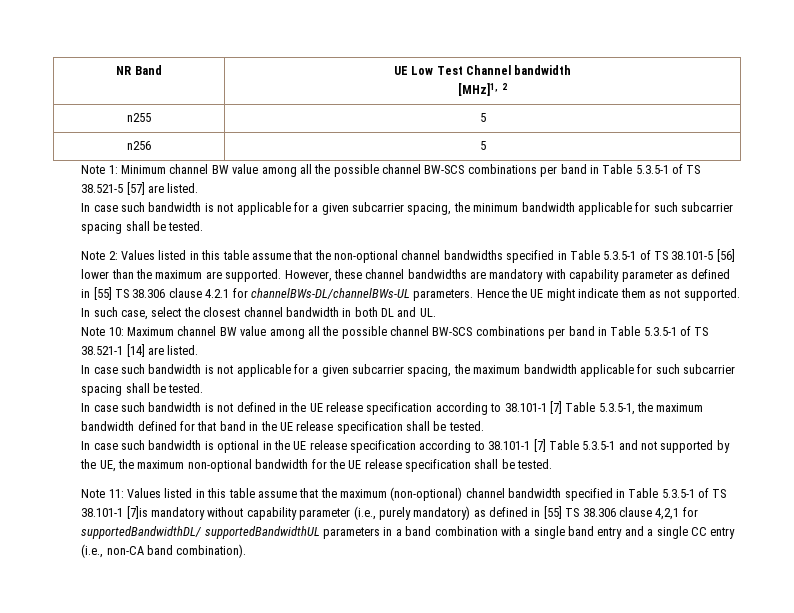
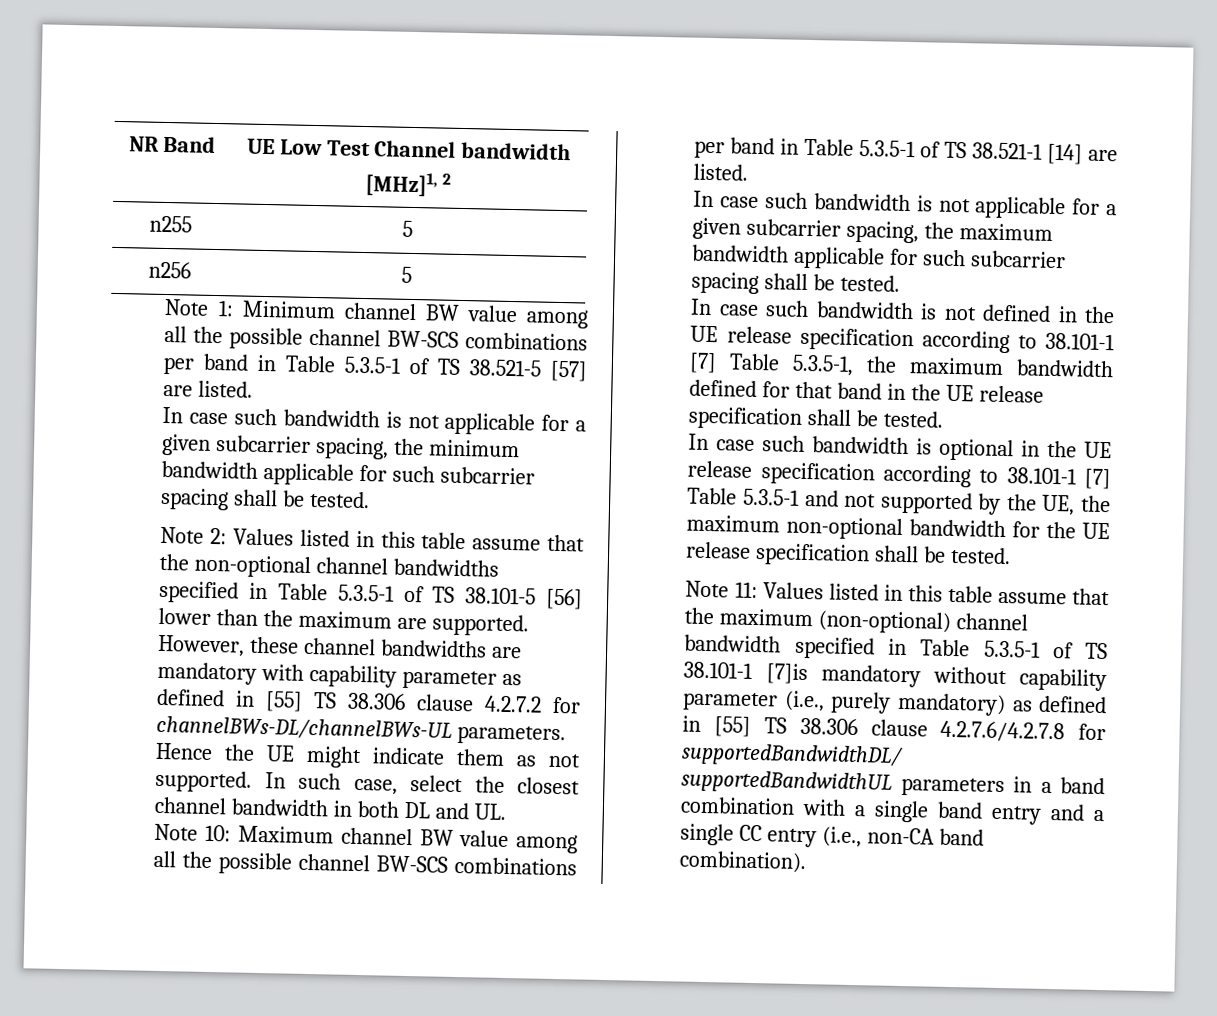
- However, these channel bandwidths are mandatory with capability parameter as defined in [55] TS 38.306 clause 4.2.1 for channelBWs-DL/channelBWs-UL parameters.
+ However, these channel bandwidths are mandatory with capability parameter as defined in [55] TS 38.306 clause 4.2.7.2 for channelBWs-DL/channelBWs-UL parameters.
- Note 11: Values listed in this table assume that the maximum (non-optional) channel bandwidth specified in Table 5.3.5-1 of TS 38.101-1 [7]is mandatory without capability parameter (i.e., purely mandatory) as defined in [55] TS 38.306 clause 4,2,1 for supportedBandwidthDL/ supportedBandwidthUL parameters in a band combination with a single band entry and a single CC entry (i.e., non-CA band combination).
+ Note 11: Values listed in this table assume that the maximum (non-optional) channel bandwidth specified in Table 5.3.5-1 of TS 38.101-1 [7]is mandatory without capability parameter (i.e., purely mandatory) as defined in [55] TS 38.306 clause 4.2.7.6/4.2.7.8 for supportedBandwidthDL/ supportedBandwidthUL parameters in a band combination with a single band entry and a single CC entry (i.e., non-CA band combination).

